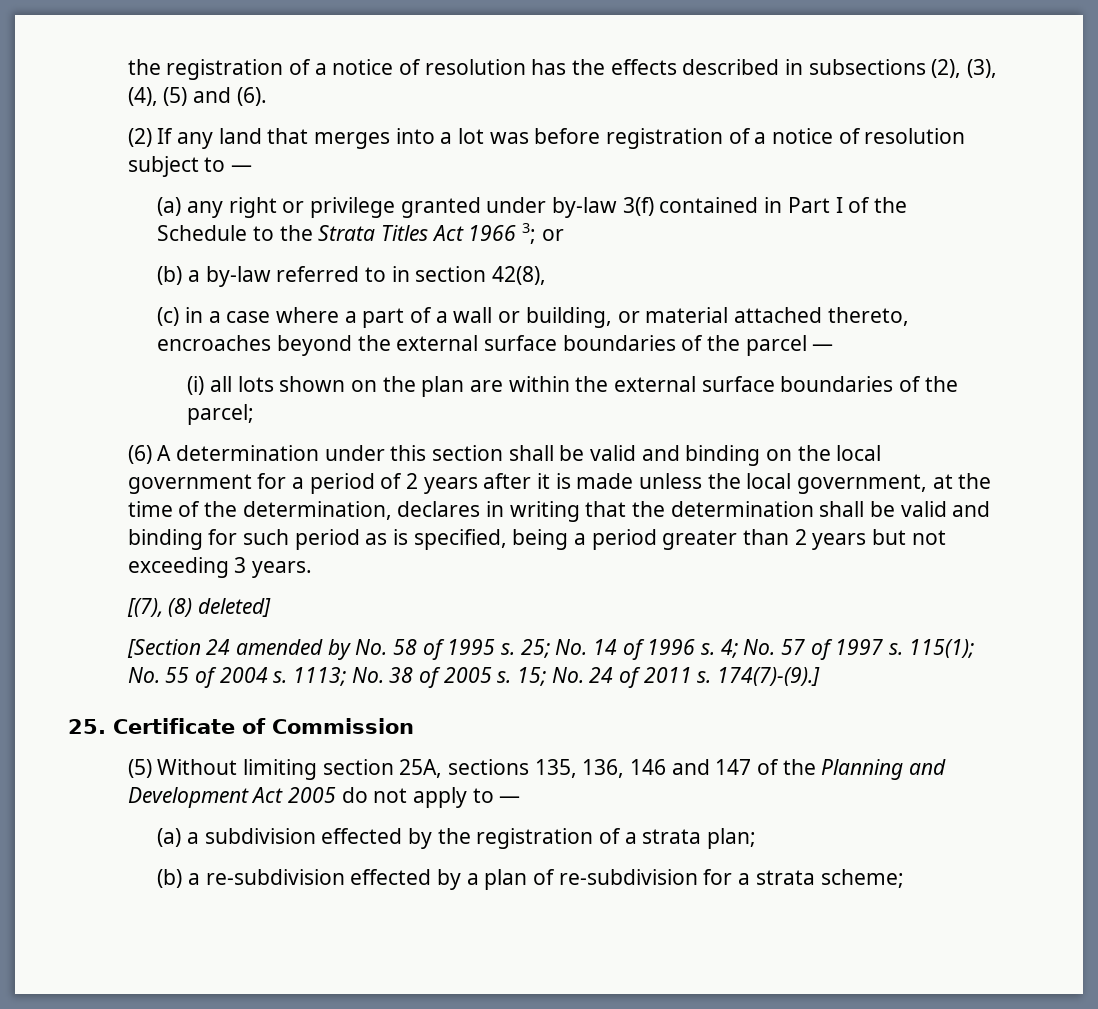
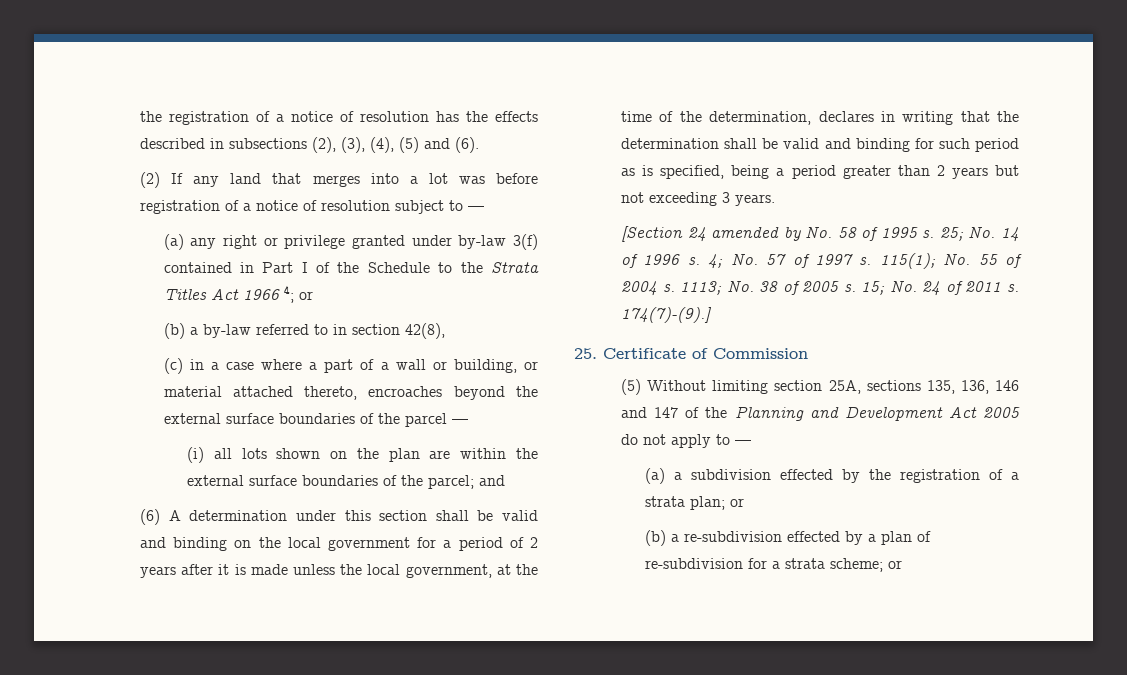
- (a) any right or privilege granted under by-law 3(f) contained in Part I of the Schedule to the Strata Titles Act 1966 3; or
+ (a) any right or privilege granted under by-law 3(f) contained in Part I of the Schedule to the Strata Titles Act 1966 4; or
- (i) all lots shown on the plan are within the external surface boundaries of the parcel;
+ (i) all lots shown on the plan are within the external surface boundaries of the parcel; and
- [(7), (8) deleted]
- (a) a subdivision effected by the registration of a strata plan;
+ (a) a subdivision effected by the registration of a strata plan; or
- (b) a re-subdivision effected by a plan of re-subdivision for a strata scheme;
+ (b) a re-subdivision effected by a plan of re-subdivision for a strata scheme; or

